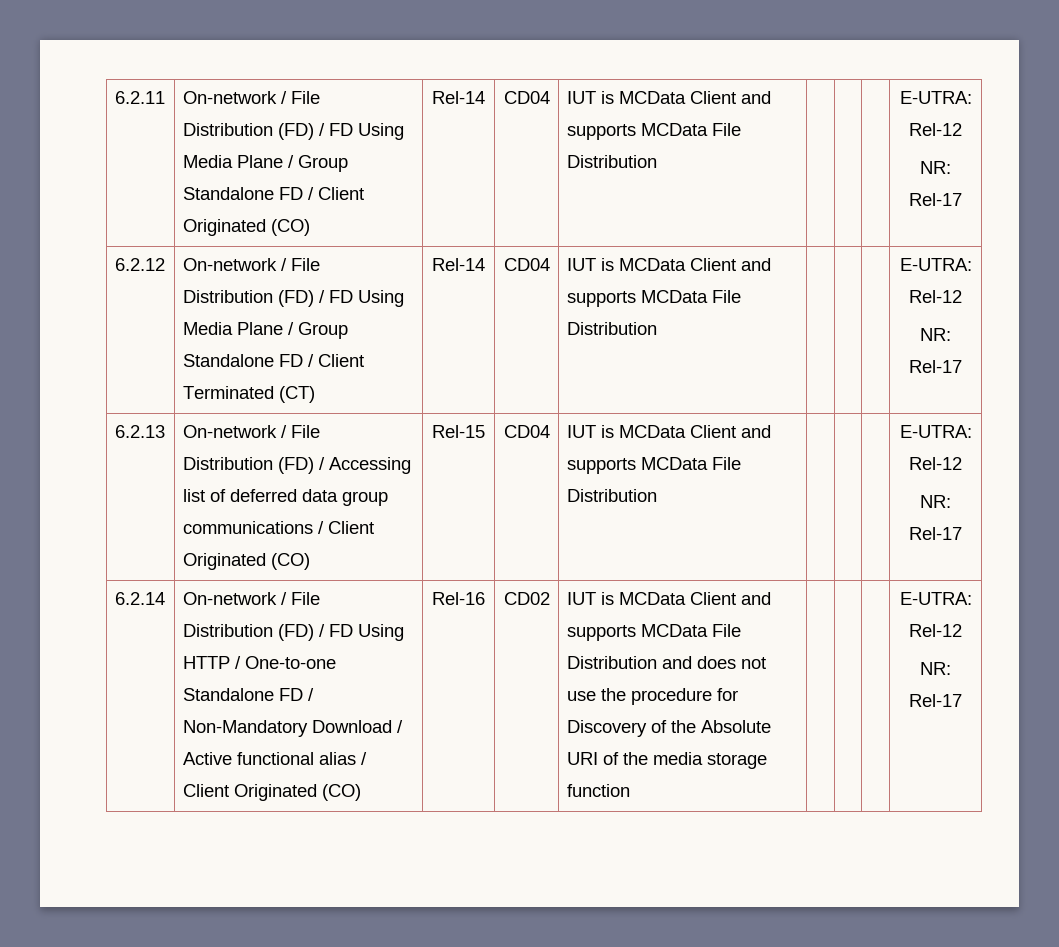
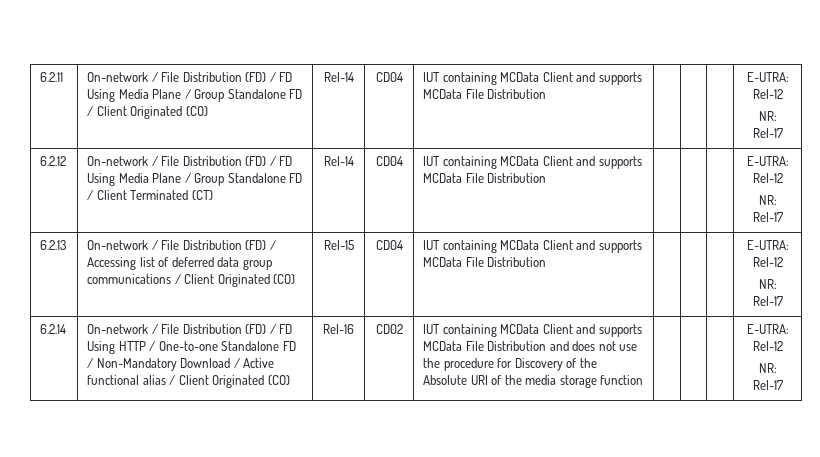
- 6.2.11 | On-network / File Distribution (FD) / FD Using Media Plane / Group Standalone FD / Client Originated (CO) | Rel-14 | CD04 | IUT is MCData Client and supports MCData File Distribution | | | | E-UTRA: Rel-12
+ 6.2.11 | On-network / File Distribution (FD) / FD Using Media Plane / Group Standalone FD / Client Originated (CO) | Rel-14 | CD04 | IUT containing MCData Client and supports MCData File Distribution | | | | E-UTRA: Rel-12
- 6.2.12 | On-network / File Distribution (FD) / FD Using Media Plane / Group Standalone FD / Client Terminated (CT) | Rel-14 | CD04 | IUT is MCData Client and supports MCData File Distribution | | | | E-UTRA: Rel-12
+ 6.2.12 | On-network / File Distribution (FD) / FD Using Media Plane / Group Standalone FD / Client Terminated (CT) | Rel-14 | CD04 | IUT containing MCData Client and supports MCData File Distribution | | | | E-UTRA: Rel-12
- 6.2.13 | On-network / File Distribution (FD) / Accessing list of deferred data group communications / Client Originated (CO) | Rel-15 | CD04 | IUT is MCData Client and supports MCData File Distribution | | | | E-UTRA: Rel-12
+ 6.2.13 | On-network / File Distribution (FD) / Accessing list of deferred data group communications / Client Originated (CO) | Rel-15 | CD04 | IUT containing MCData Client and supports MCData File Distribution | | | | E-UTRA: Rel-12
- IUT is MCData Client and supports MCData File Distribution and does not use the procedure for Discovery of the Absolute URI of the media storage function
+ IUT containing MCData Client and supports MCData File Distribution and does not use the procedure for Discovery of the Absolute URI of the media storage function

